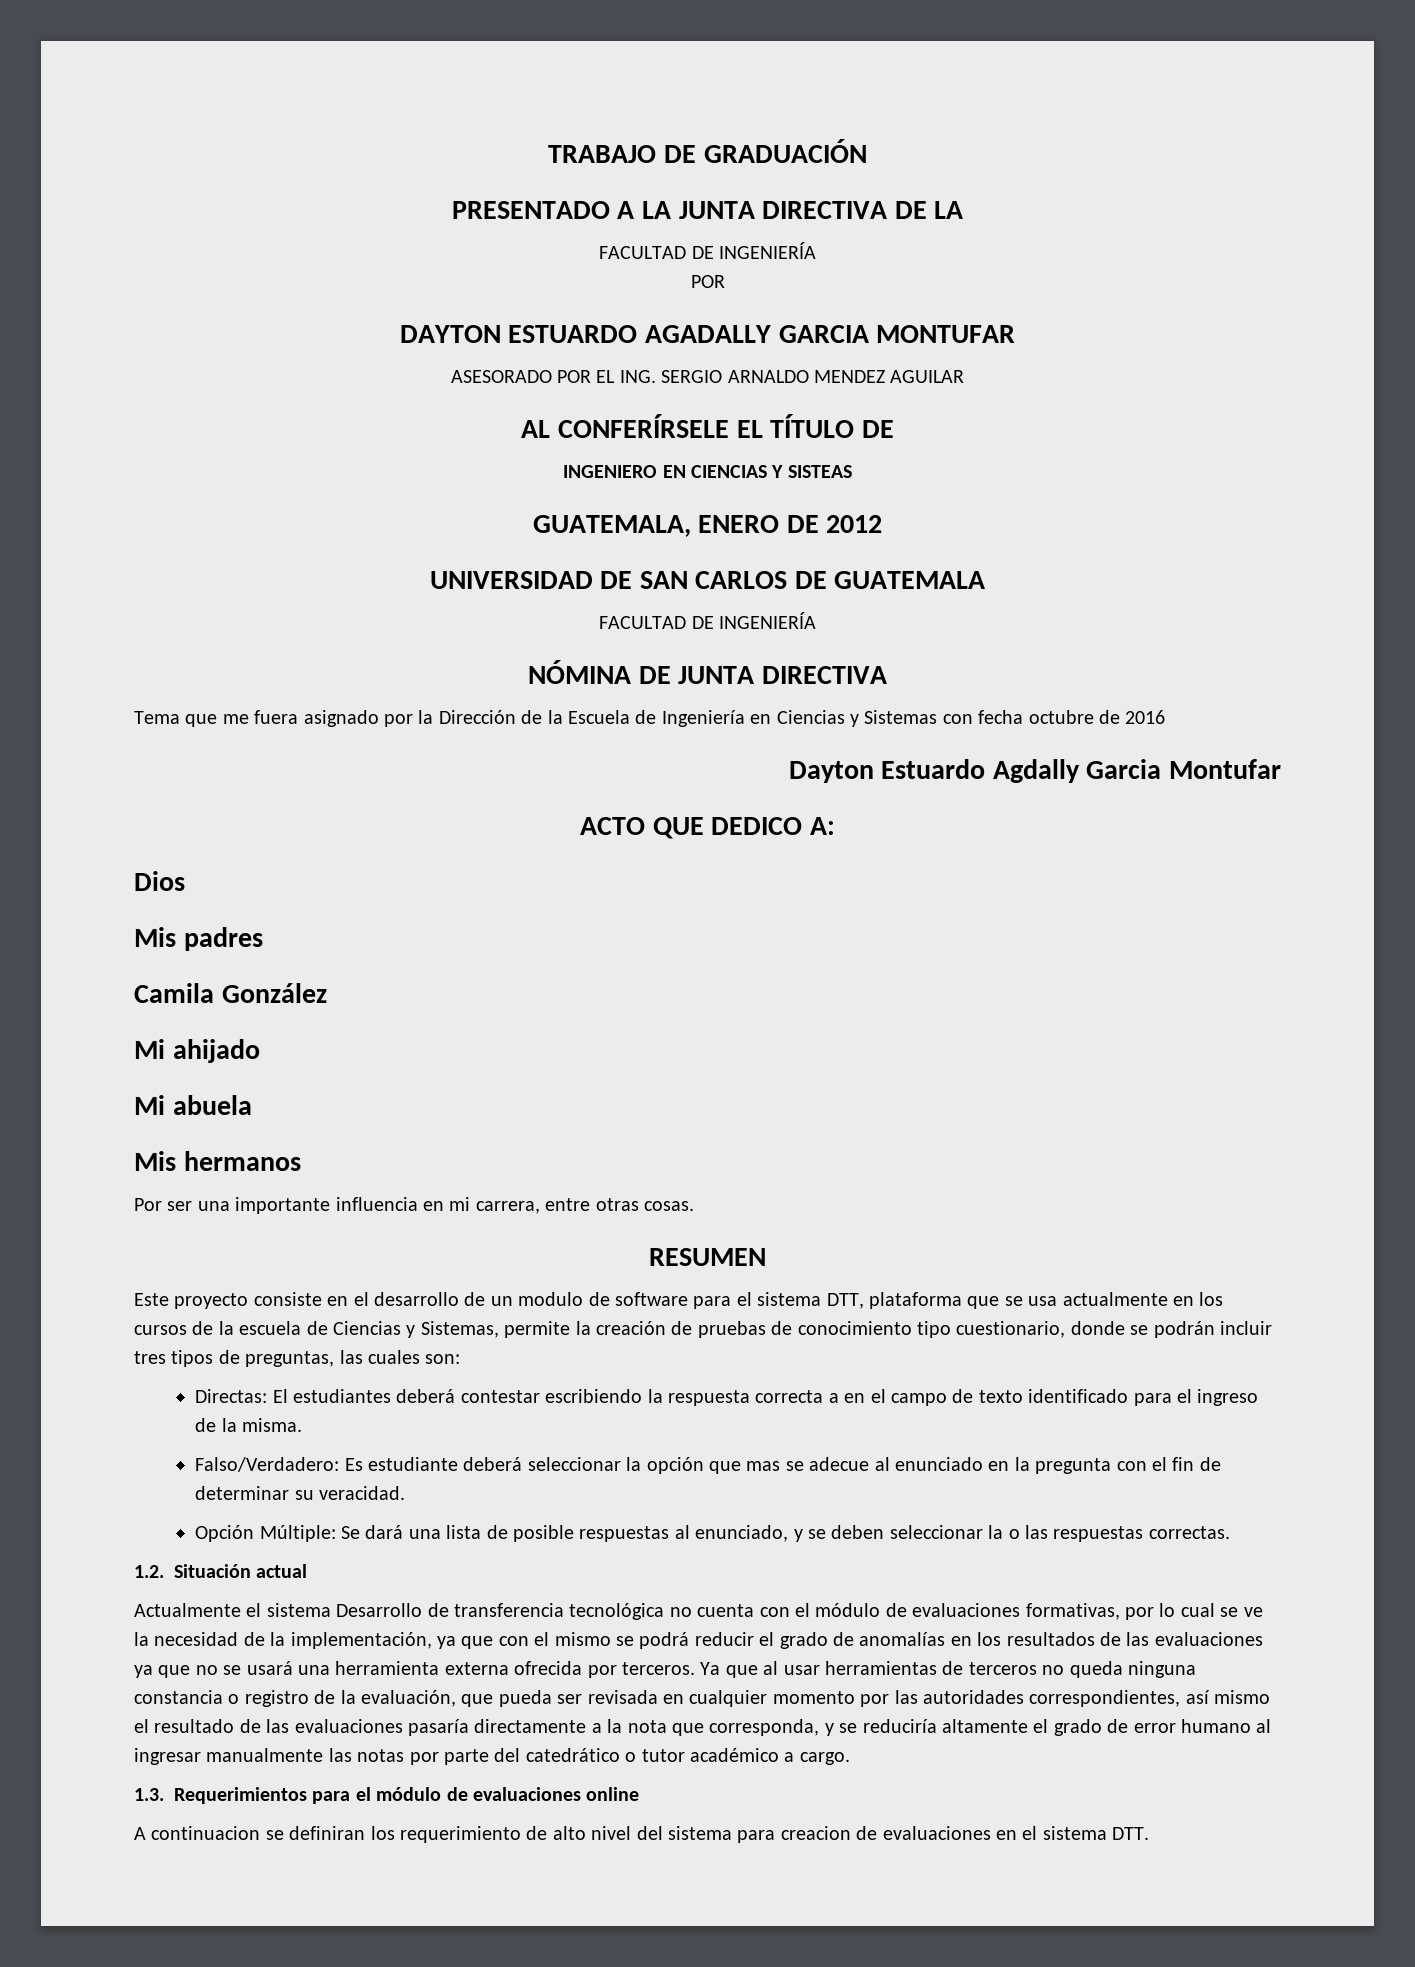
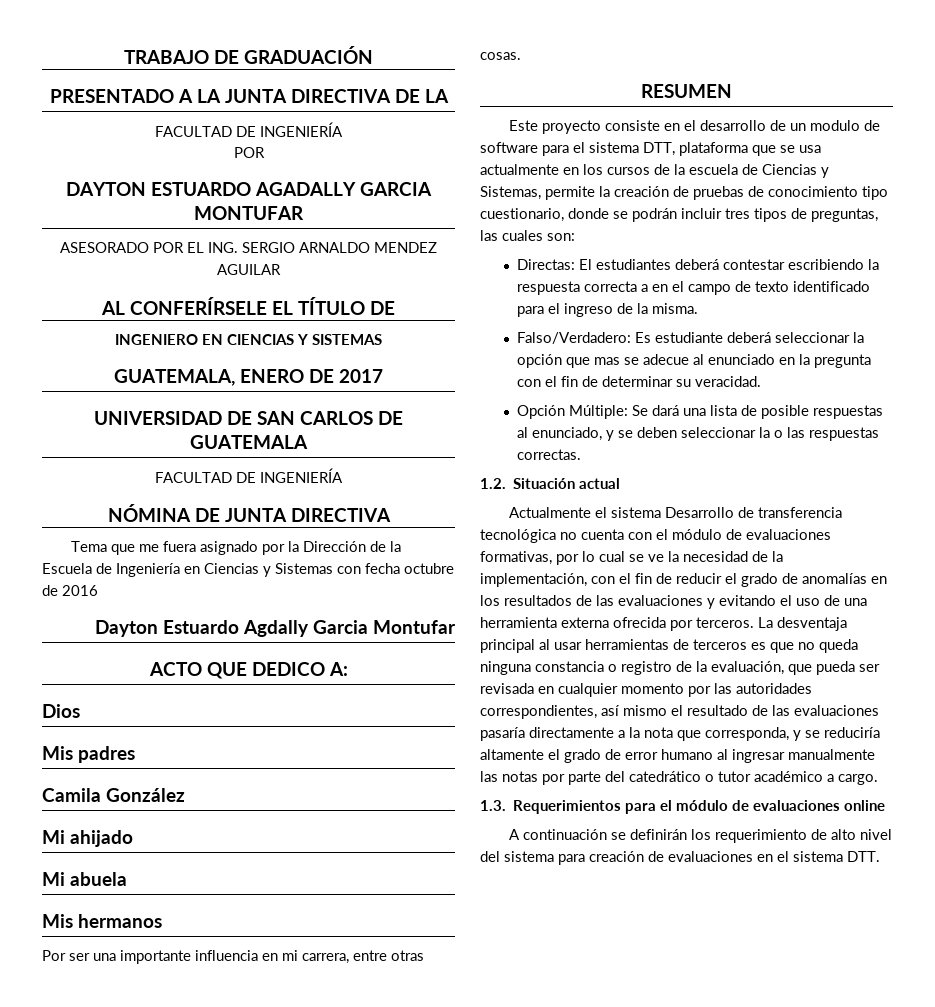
- INGENIERO EN CIENCIAS Y SISTEAS
+ INGENIERO EN CIENCIAS Y SISTEMAS
- GUATEMALA, ENERO DE 2012
+ GUATEMALA, ENERO DE 2017
- Actualmente el sistema Desarrollo de transferencia tecnológica no cuenta con el módulo de evaluaciones formativas, por lo cual se ve la necesidad de la implementación, ya que con el mismo se podrá reducir el grado de anomalías en los resultados de las evaluaciones ya que no se usará una herramienta externa ofrecida por terceros.
+ Actualmente el sistema Desarrollo de transferencia tecnológica no cuenta con el módulo de evaluaciones formativas, por lo cual se ve la necesidad de la implementación, con el fin de reducir el grado de anomalías en los resultados de las evaluaciones y evitando el uso de una herramienta externa ofrecida por terceros.
- Ya que al usar herramientas de terceros no queda ninguna constancia o registro de la evaluación, que pueda ser revisada en cualquier momento por las autoridades correspondientes, así mismo el resultado de las evaluaciones pasaría directamente a la nota que corresponda, y se reduciría altamente el grado de error humano al ingresar manualmente las notas por parte del catedrático o tutor académico a cargo.
+ La desventaja principal al usar herramientas de terceros es que no queda ninguna constancia o registro de la evaluación, que pueda ser revisada en cualquier momento por las autoridades correspondientes, así mismo el resultado de las evaluaciones pasaría directamente a la nota que corresponda, y se reduciría altamente el grado de error humano al ingresar manualmente las notas por parte del catedrático o tutor académico a cargo.
- A continuacion se definiran los requerimiento de alto nivel del sistema para creacion de evaluaciones en el sistema DTT.
+ A continuación se definirán los requerimiento de alto nivel del sistema para creación de evaluaciones en el sistema DTT.

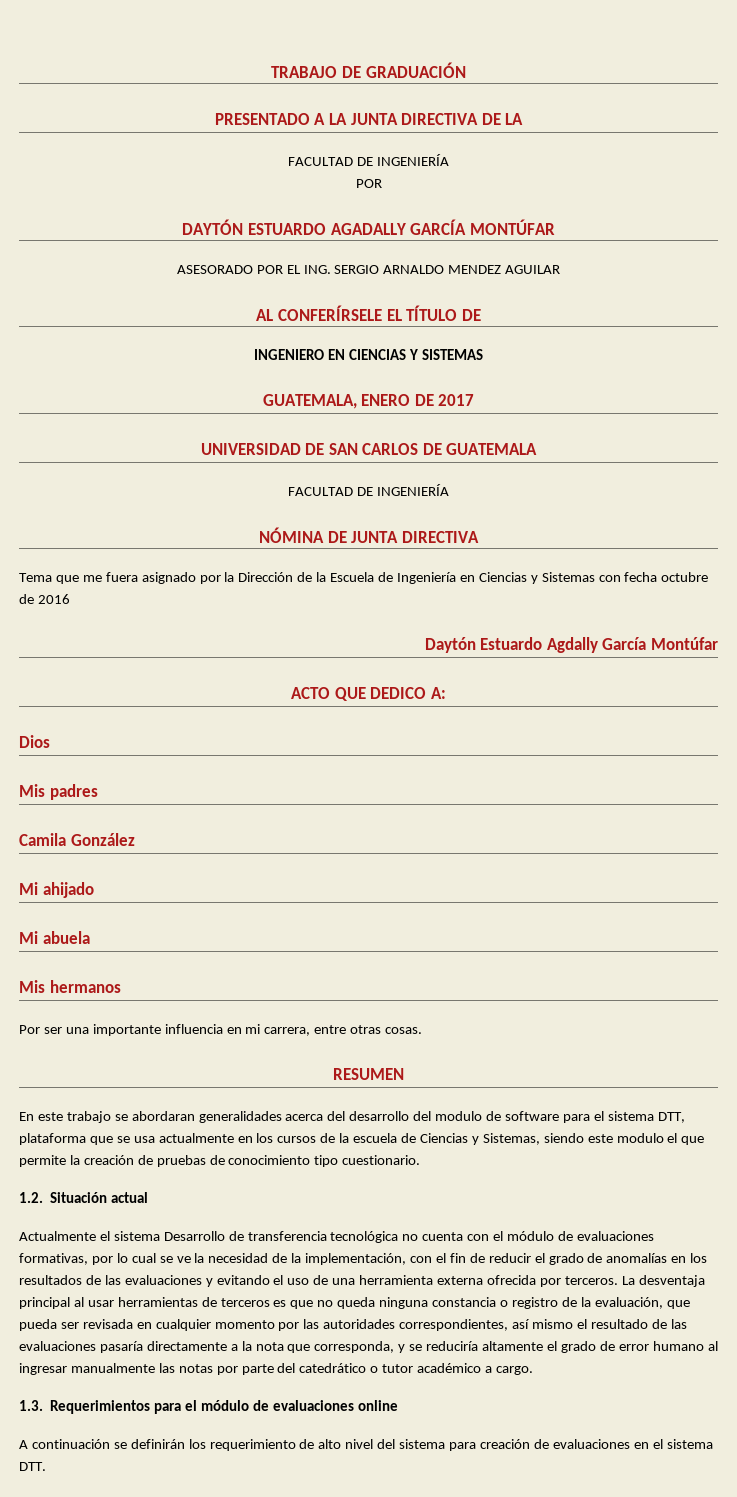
- DAYTON ESTUARDO AGADALLY GARCIA MONTUFAR
+ DAYTÓN ESTUARDO AGADALLY GARCÍA MONTÚFAR
- Dayton Estuardo Agdally Garcia Montufar
+ Daytón Estuardo Agdally García Montúfar
- Este proyecto consiste en el desarrollo de un modulo de software para el sistema DTT, plataforma que se usa actualmente en los cursos de la escuela de Ciencias y Sistemas, permite la creación de pruebas de conocimiento tipo cuestionario, donde se podrán incluir tres tipos de preguntas, las cuales son:
- Directas: El estudiantes deberá contestar escribiendo la respuesta correcta a en el campo de texto identificado para el ingreso de la misma.
- Falso/Verdadero: Es estudiante deberá seleccionar la opción que mas se adecue al enunciado en la pregunta con el fin de determinar su veracidad.
- Opción Múltiple: Se dará una lista de posible respuestas al enunciado, y se deben seleccionar la o las respuestas correctas.
+ En este trabajo se abordaran generalidades acerca del desarrollo del modulo de software para el sistema DTT, plataforma que se usa actualmente en los cursos de la escuela de Ciencias y Sistemas, siendo este modulo el que permite la creación de pruebas de conocimiento tipo cuestionario.

